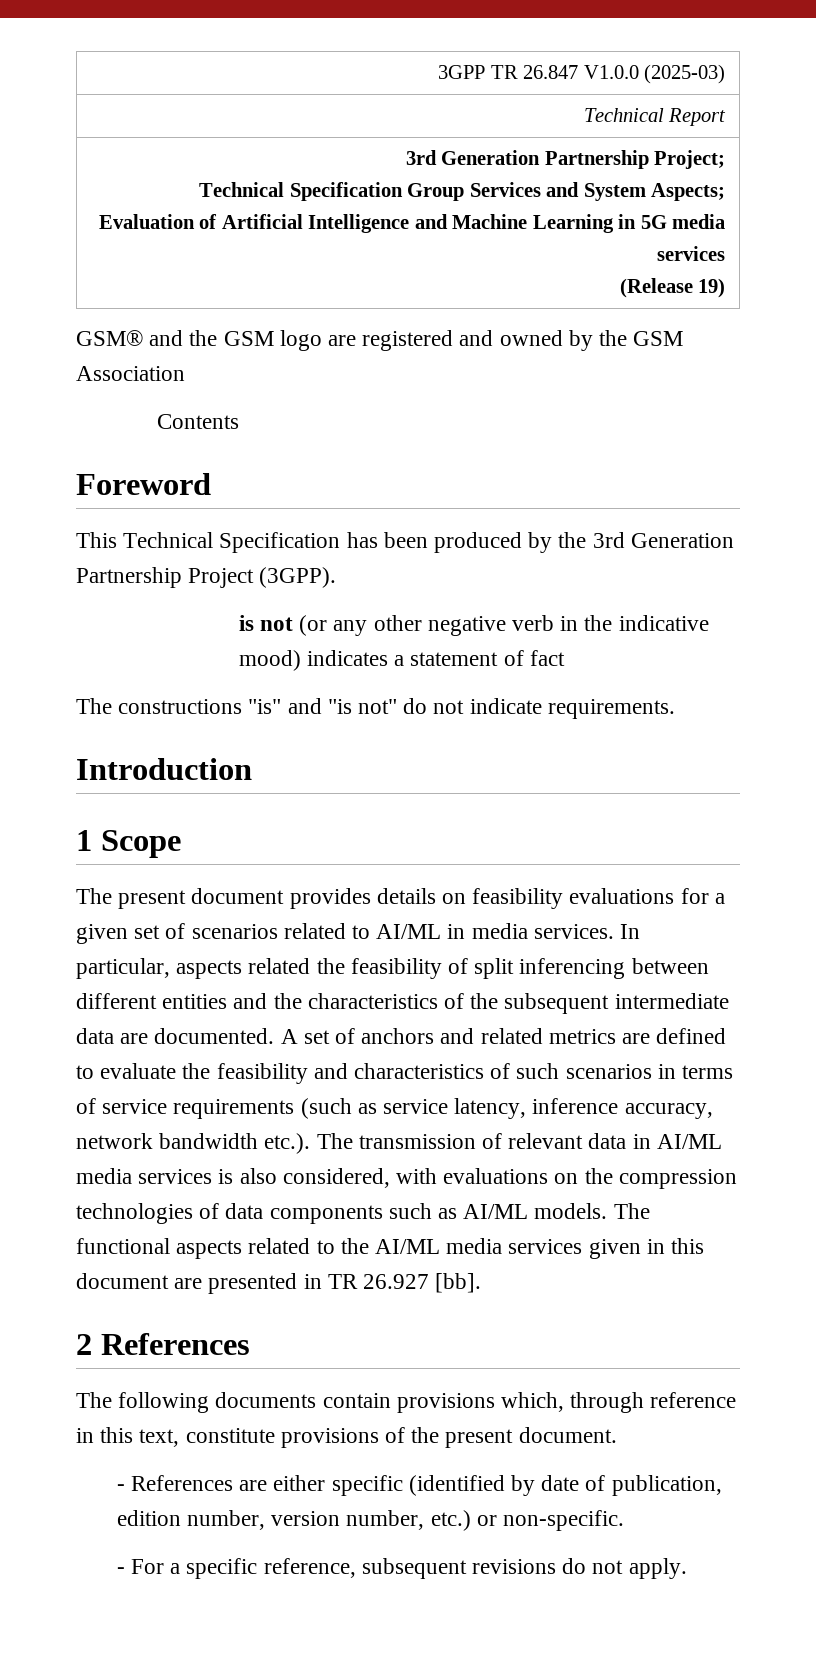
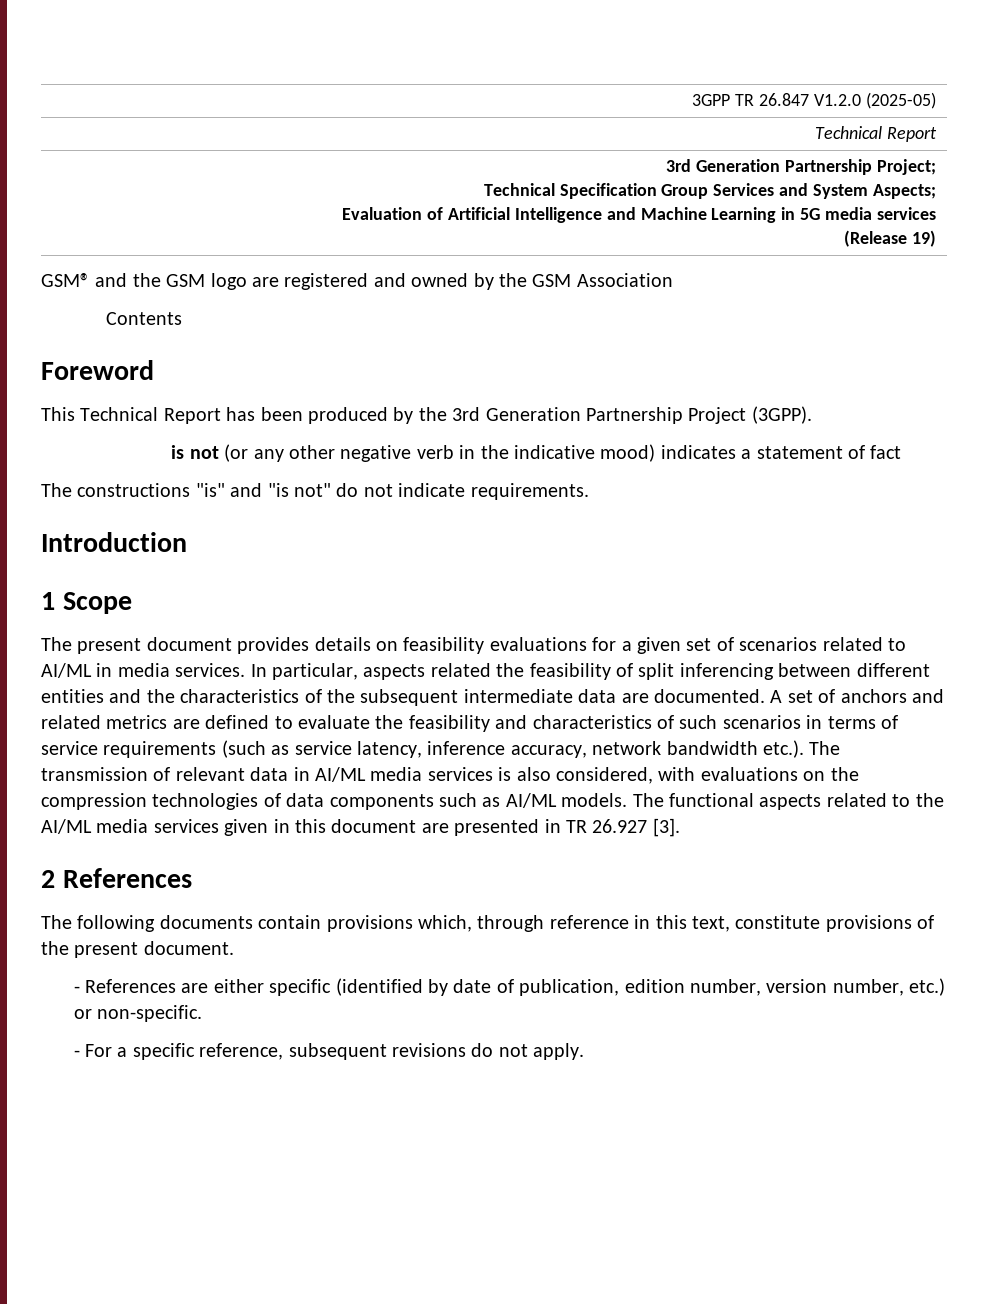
- 3GPP TR 26.847 V1.0.0 (2025-03)
+ 3GPP TR 26.847 V1.2.0 (2025-05)
- This Technical Specification has been produced by the 3rd Generation Partnership Project (3GPP).
+ This Technical Report has been produced by the 3rd Generation Partnership Project (3GPP).
- The functional aspects related to the AI/ML media services given in this document are presented in TR 26.927 [bb].
+ The functional aspects related to the AI/ML media services given in this document are presented in TR 26.927 [3].

